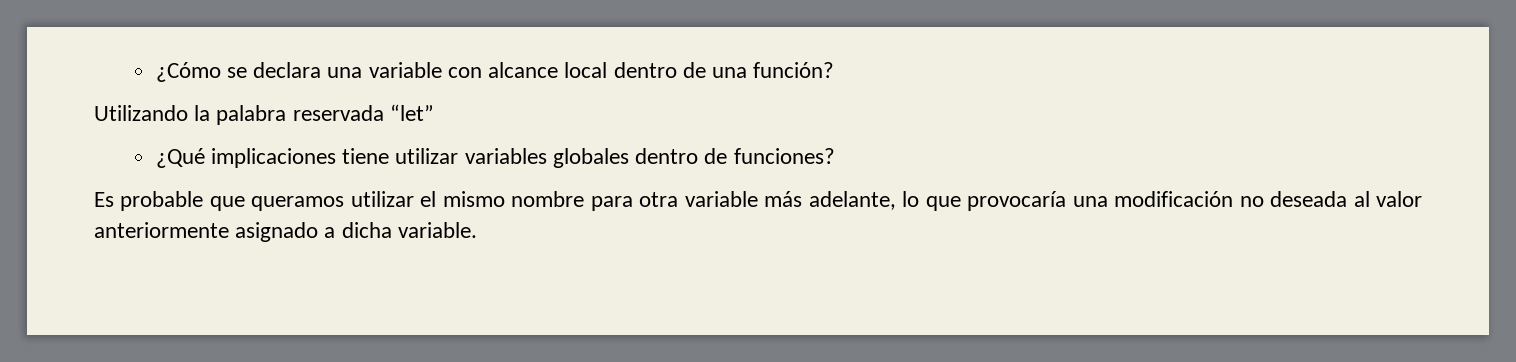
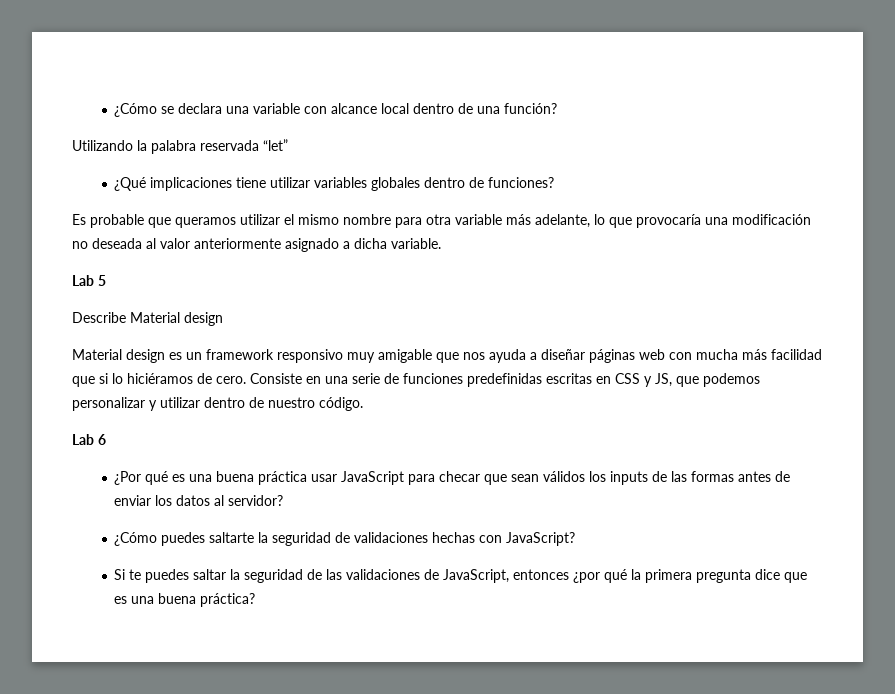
+ Lab 5
+ Describe Material design
+ Material design es un framework responsivo muy amigable que nos ayuda a diseñar páginas web con mucha más facilidad que si lo hiciéramos de cero. Consiste en una serie de funciones predefinidas escritas en CSS y JS, que podemos personalizar y utilizar dentro de nuestro código.
+ Lab 6
+ ¿Por qué es una buena práctica usar JavaScript para checar que sean válidos los inputs de las formas antes de enviar los datos al servidor?
+ ¿Cómo puedes saltarte la seguridad de validaciones hechas con JavaScript?
+ Si te puedes saltar la seguridad de las validaciones de JavaScript, entonces ¿por qué la primera pregunta dice que es una buena práctica?

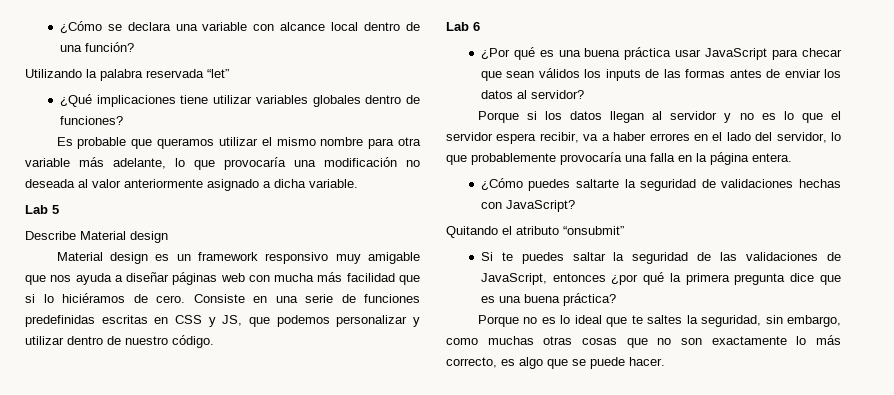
+ Porque si los datos llegan al servidor y no es lo que el servidor espera recibir, va a haber errores en el lado del servidor, lo que probablemente provocaría una falla en la página entera.
+ Quitando el atributo “onsubmit”
+ Porque no es lo ideal que te saltes la seguridad, sin embargo, como muchas otras cosas que no son exactamente lo más correcto, es algo que se puede hacer.

